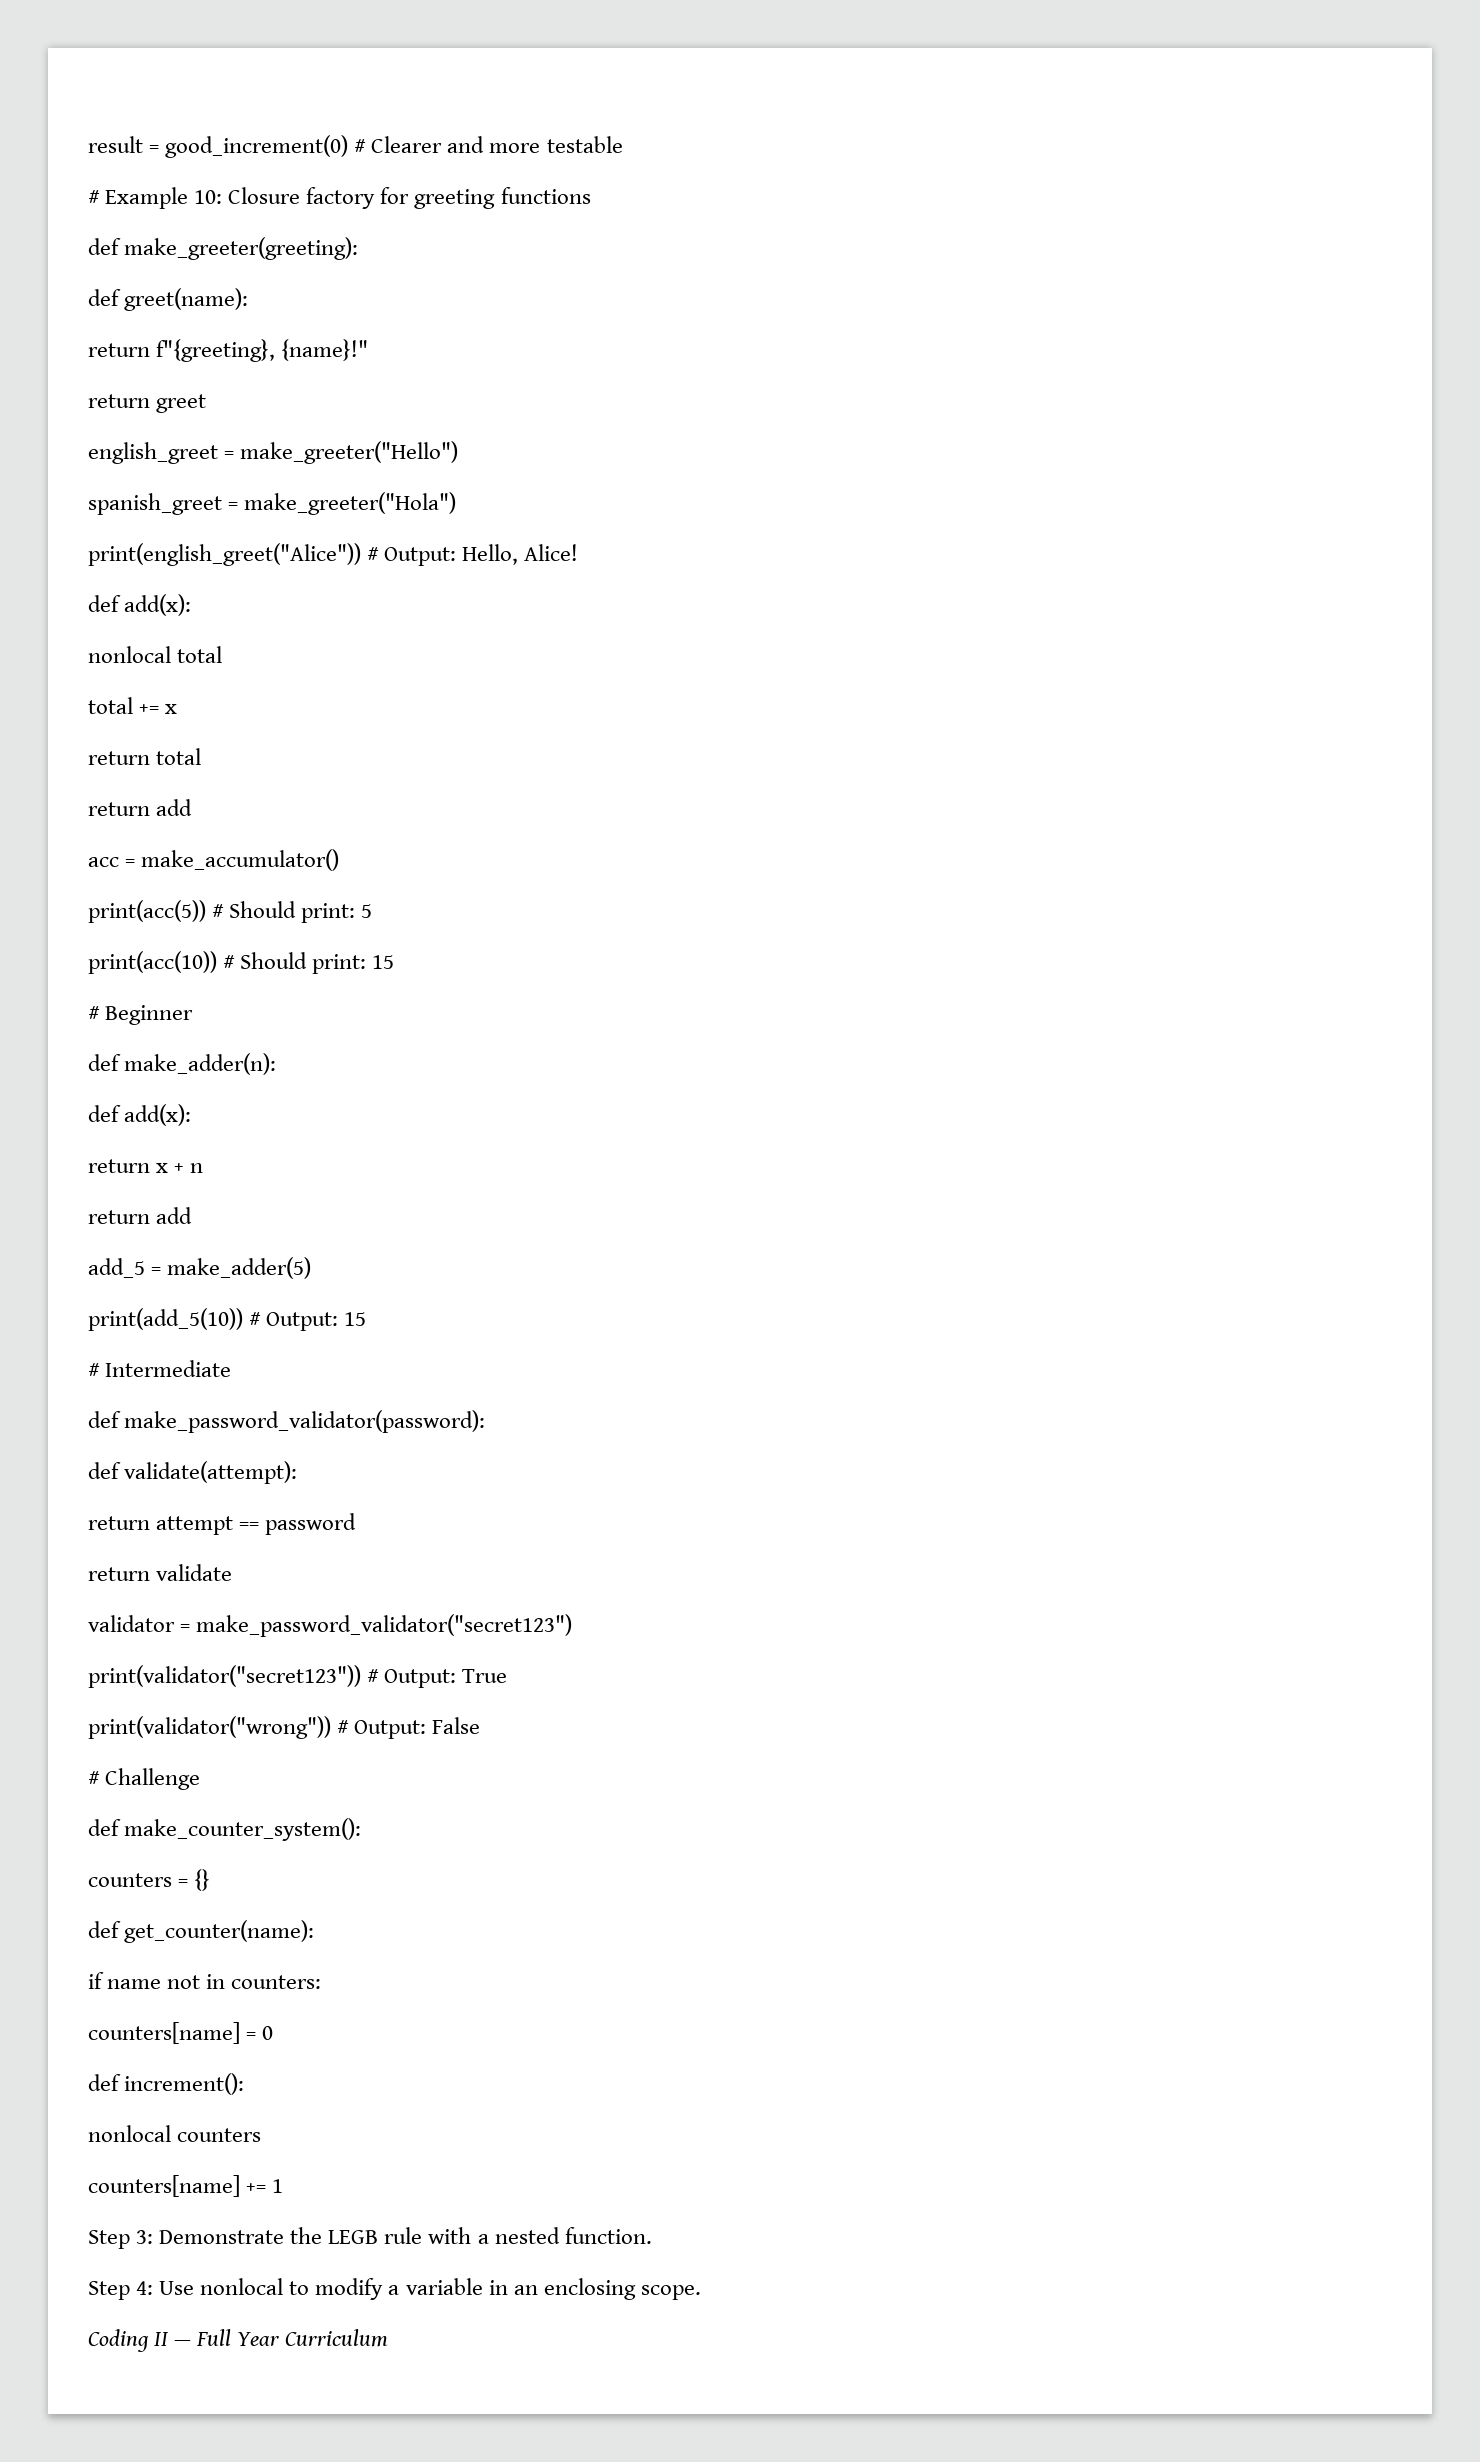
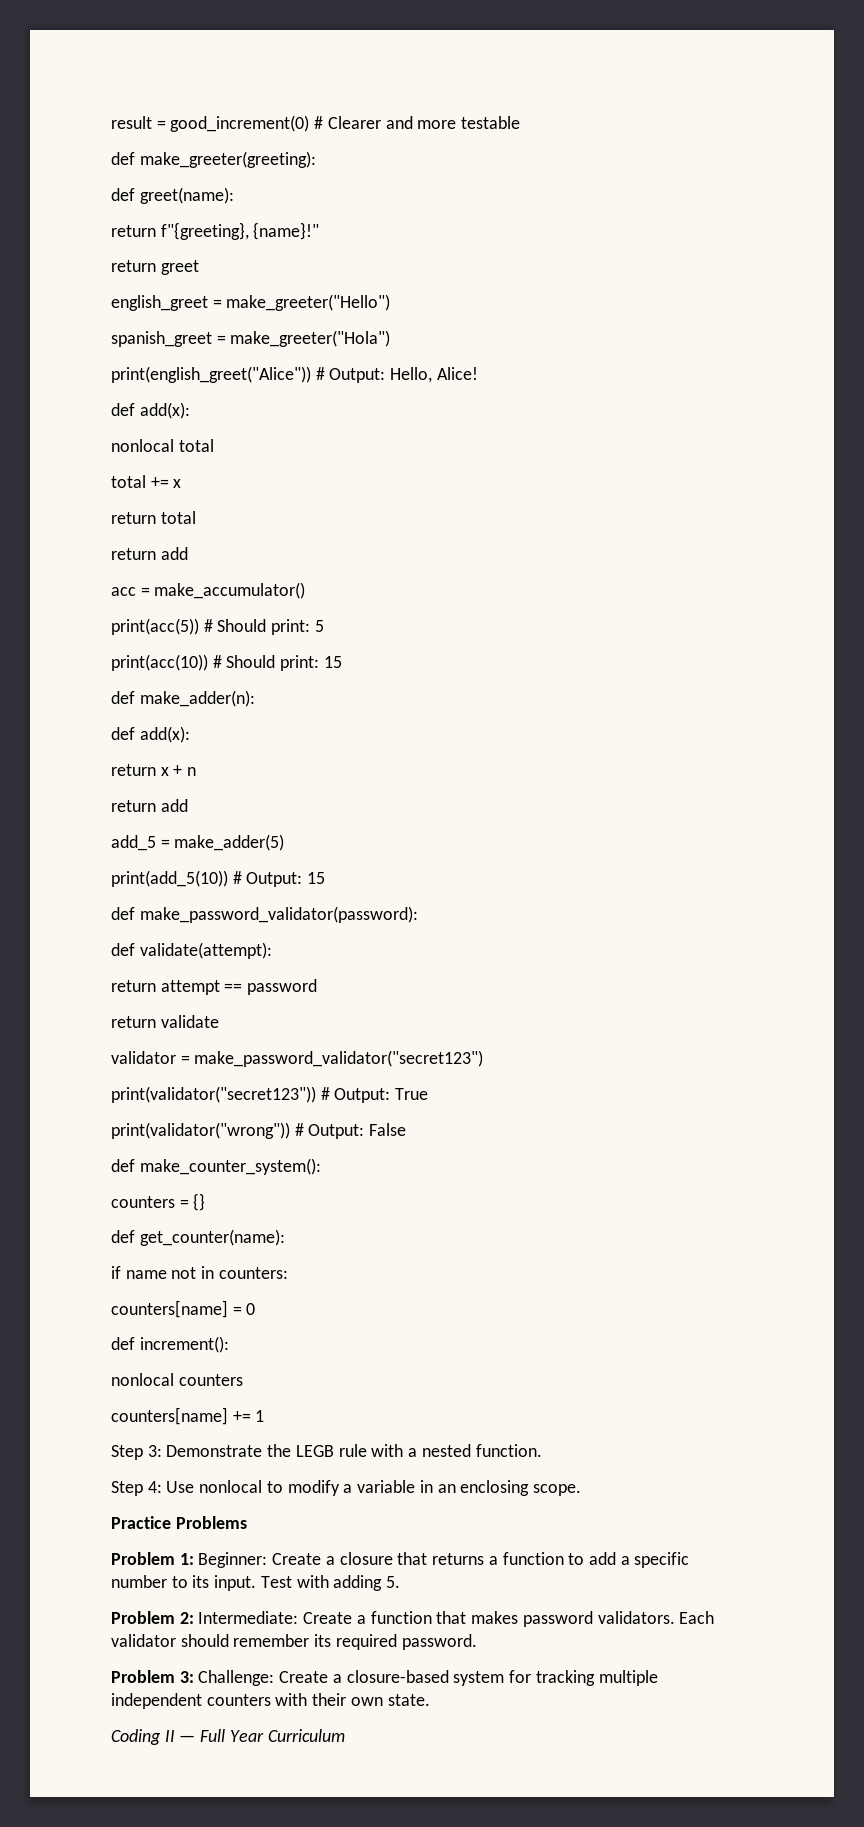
- # Example 10: Closure factory for greeting functions
- # Beginner
- # Intermediate
- # Challenge
+ Practice Problems
+ Problem 1: Beginner: Create a closure that returns a function to add a specific number to its input. Test with adding 5.
+ Problem 2: Intermediate: Create a function that makes password validators. Each validator should remember its required password.
+ Problem 3: Challenge: Create a closure-based system for tracking multiple independent counters with their own state.

